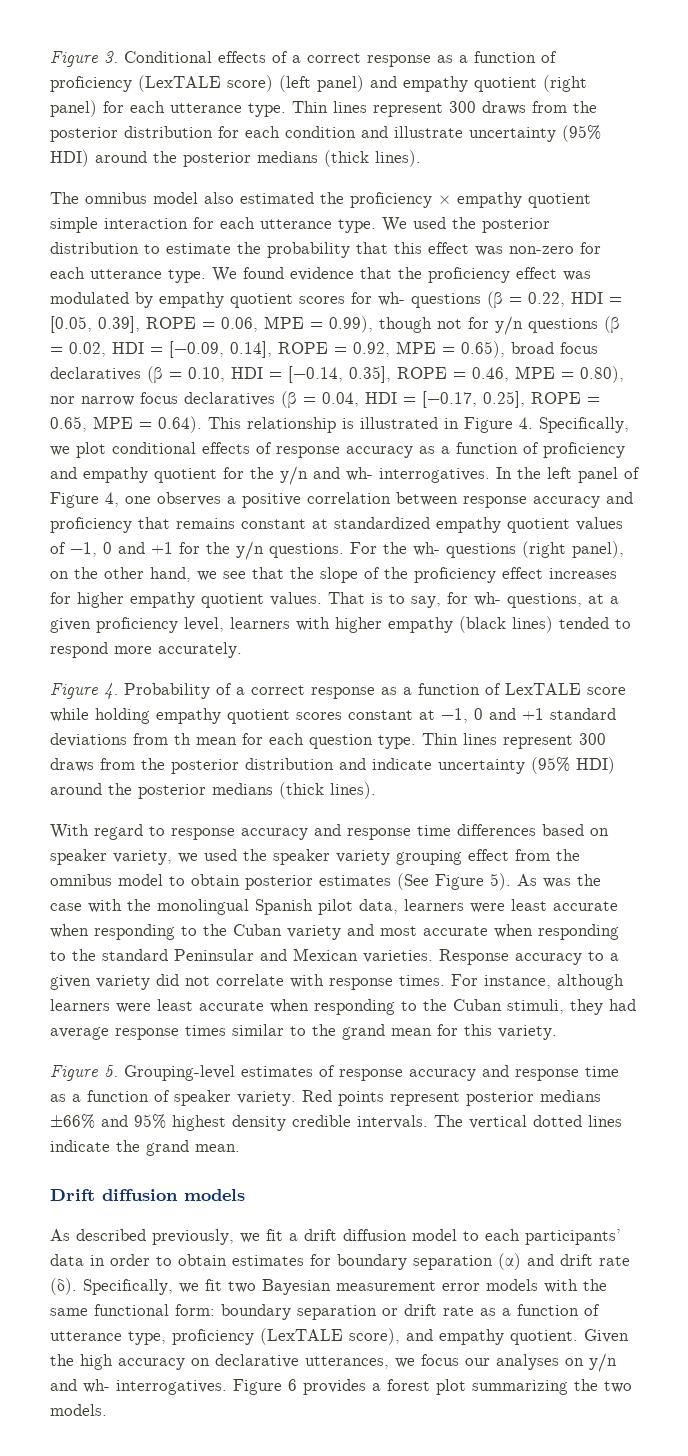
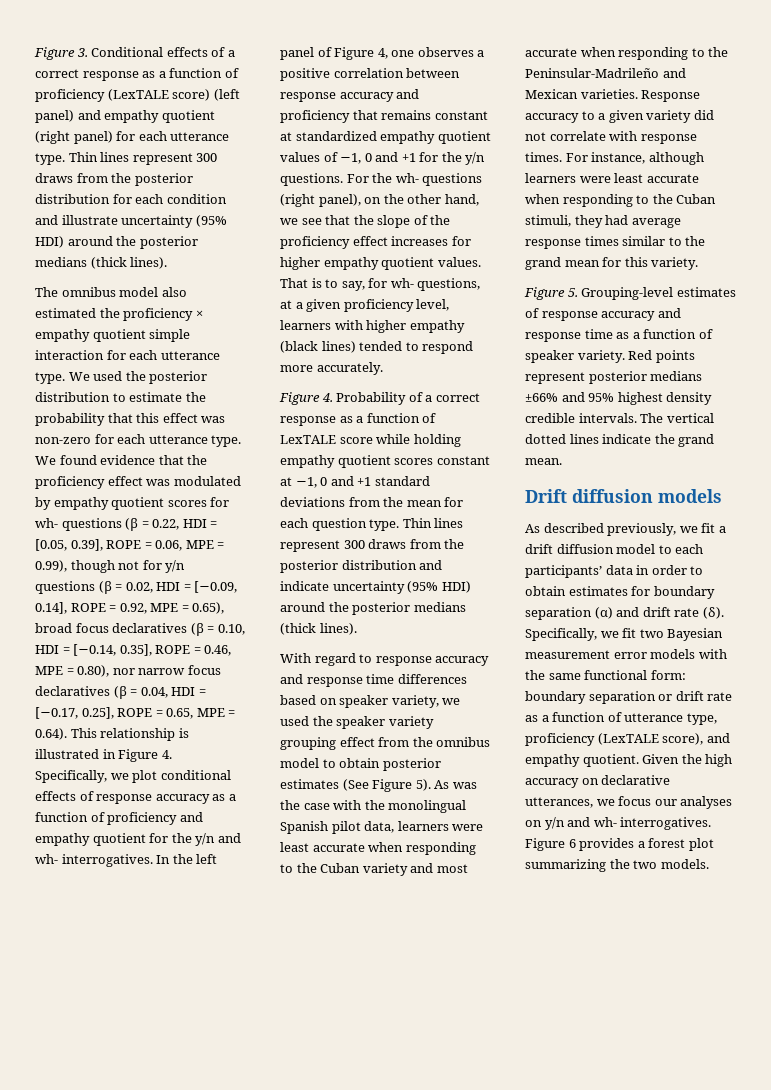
- Figure 4. Probability of a correct response as a function of LexTALE score while holding empathy quotient scores constant at −1, 0 and +1 standard deviations from th mean for each question type.
+ Figure 4. Probability of a correct response as a function of LexTALE score while holding empathy quotient scores constant at −1, 0 and +1 standard deviations from the mean for each question type.
- As was the case with the monolingual Spanish pilot data, learners were least accurate when responding to the Cuban variety and most accurate when responding to the standard Peninsular and Mexican varieties.
+ As was the case with the monolingual Spanish pilot data, learners were least accurate when responding to the Cuban variety and most accurate when responding to the Peninsular-Madrileño and Mexican varieties.

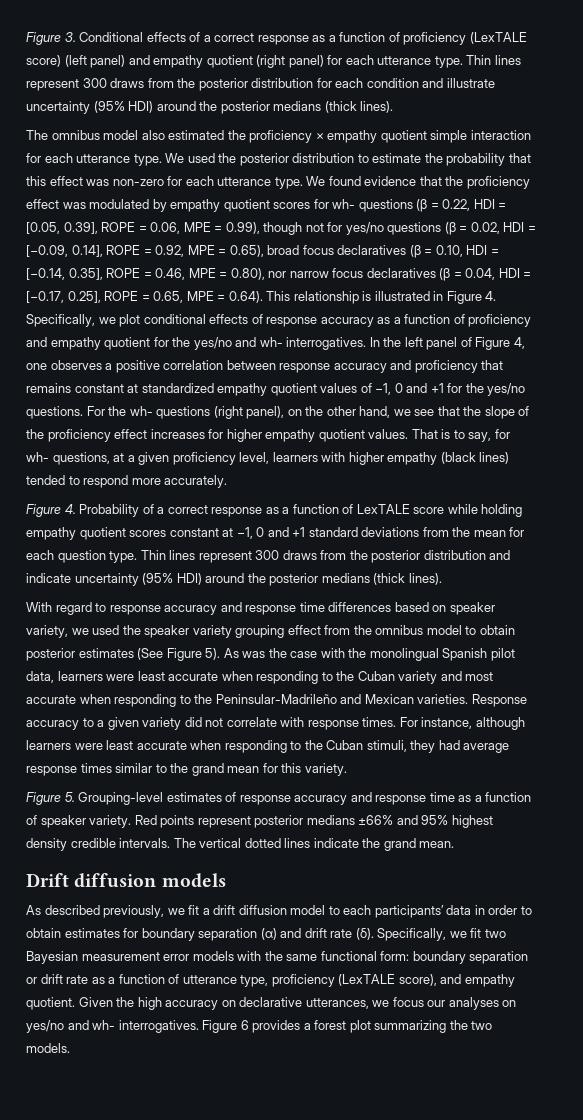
- We found evidence that the proficiency effect was modulated by empathy quotient scores for wh- questions (β = 0.22, HDI = [0.05, 0.39], ROPE = 0.06, MPE = 0.99), though not for y/n questions (β = 0.02, HDI = [−0.09, 0.14], ROPE = 0.92, MPE = 0.65), broad focus declaratives (β = 0.10, HDI = [−0.14, 0.35], ROPE = 0.46, MPE = 0.80), nor narrow focus declaratives (β = 0.04, HDI = [−0.17, 0.25], ROPE = 0.65, MPE = 0.64). This relationship is illustrated in Figure 4. Specifically, we plot conditional effects of response accuracy as a function of proficiency and empathy quotient for the y/n and wh- interrogatives.
+ We found evidence that the proficiency effect was modulated by empathy quotient scores for wh- questions (β = 0.22, HDI = [0.05, 0.39], ROPE = 0.06, MPE = 0.99), though not for yes/no questions (β = 0.02, HDI = [−0.09, 0.14], ROPE = 0.92, MPE = 0.65), broad focus declaratives (β = 0.10, HDI = [−0.14, 0.35], ROPE = 0.46, MPE = 0.80), nor narrow focus declaratives (β = 0.04, HDI = [−0.17, 0.25], ROPE = 0.65, MPE = 0.64). This relationship is illustrated in Figure 4. Specifically, we plot conditional effects of response accuracy as a function of proficiency and empathy quotient for the yes/no and wh- interrogatives.
- In the left panel of Figure 4, one observes a positive correlation between response accuracy and proficiency that remains constant at standardized empathy quotient values of −1, 0 and +1 for the y/n questions.
+ In the left panel of Figure 4, one observes a positive correlation between response accuracy and proficiency that remains constant at standardized empathy quotient values of −1, 0 and +1 for the yes/no questions.
- Given the high accuracy on declarative utterances, we focus our analyses on y/n and wh- interrogatives.
+ Given the high accuracy on declarative utterances, we focus our analyses on yes/no and wh- interrogatives.

